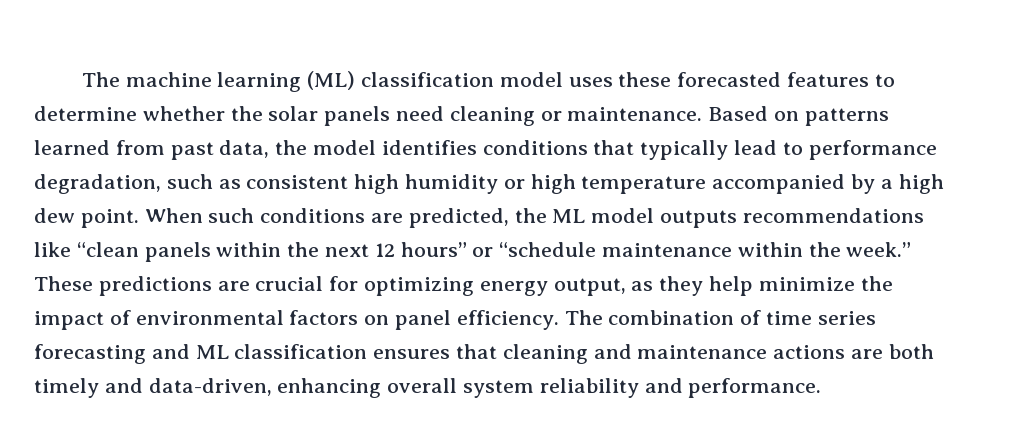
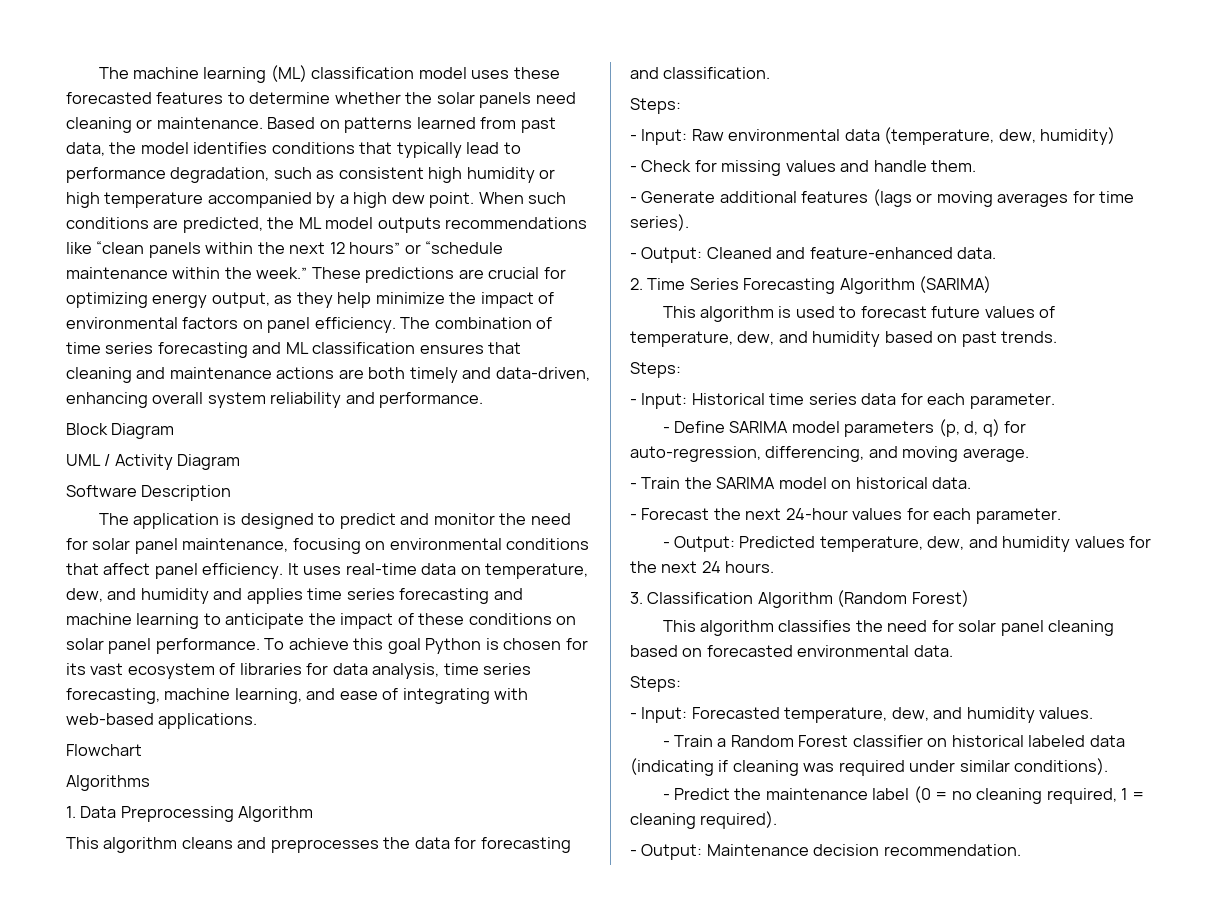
+ Block Diagram
+ UML / Activity Diagram
+ Software Description
+ The application is designed to predict and monitor the need for solar panel maintenance, focusing on environmental conditions that affect panel efficiency. It uses real-time data on temperature, dew, and humidity and applies time series forecasting and machine learning to anticipate the impact of these conditions on solar panel performance. To achieve this goal Python is chosen for its vast ecosystem of libraries for data analysis, time series forecasting, machine learning, and ease of integrating with web-based applications.
+ Flowchart
+ Algorithms
+ 1. Data Preprocessing Algorithm
+ This algorithm cleans and preprocesses the data for forecasting and classification.
+ Steps:
+ - Input: Raw environmental data (temperature, dew, humidity)
+ - Check for missing values and handle them.
+ - Generate additional features (lags or moving averages for time series).
+ - Output: Cleaned and feature-enhanced data.
+ 2. Time Series Forecasting Algorithm (SARIMA)
+ This algorithm is used to forecast future values of temperature, dew, and humidity based on past trends.
+ Steps:
+ - Input: Historical time series data for each parameter.
+ - Define SARIMA model parameters (p, d, q) for auto-regression, differencing, and moving average.
+ - Train the SARIMA model on historical data.
+ - Forecast the next 24-hour values for each parameter.
+ - Output: Predicted temperature, dew, and humidity values for the next 24 hours.
+ 3. Classification Algorithm (Random Forest)
+ This algorithm classifies the need for solar panel cleaning based on forecasted environmental data.
+ Steps:
+ - Input: Forecasted temperature, dew, and humidity values.
+ - Train a Random Forest classifier on historical labeled data (indicating if cleaning was required under similar conditions).
+ - Predict the maintenance label (0 = no cleaning required, 1 = cleaning required).
+ - Output: Maintenance decision recommendation.

